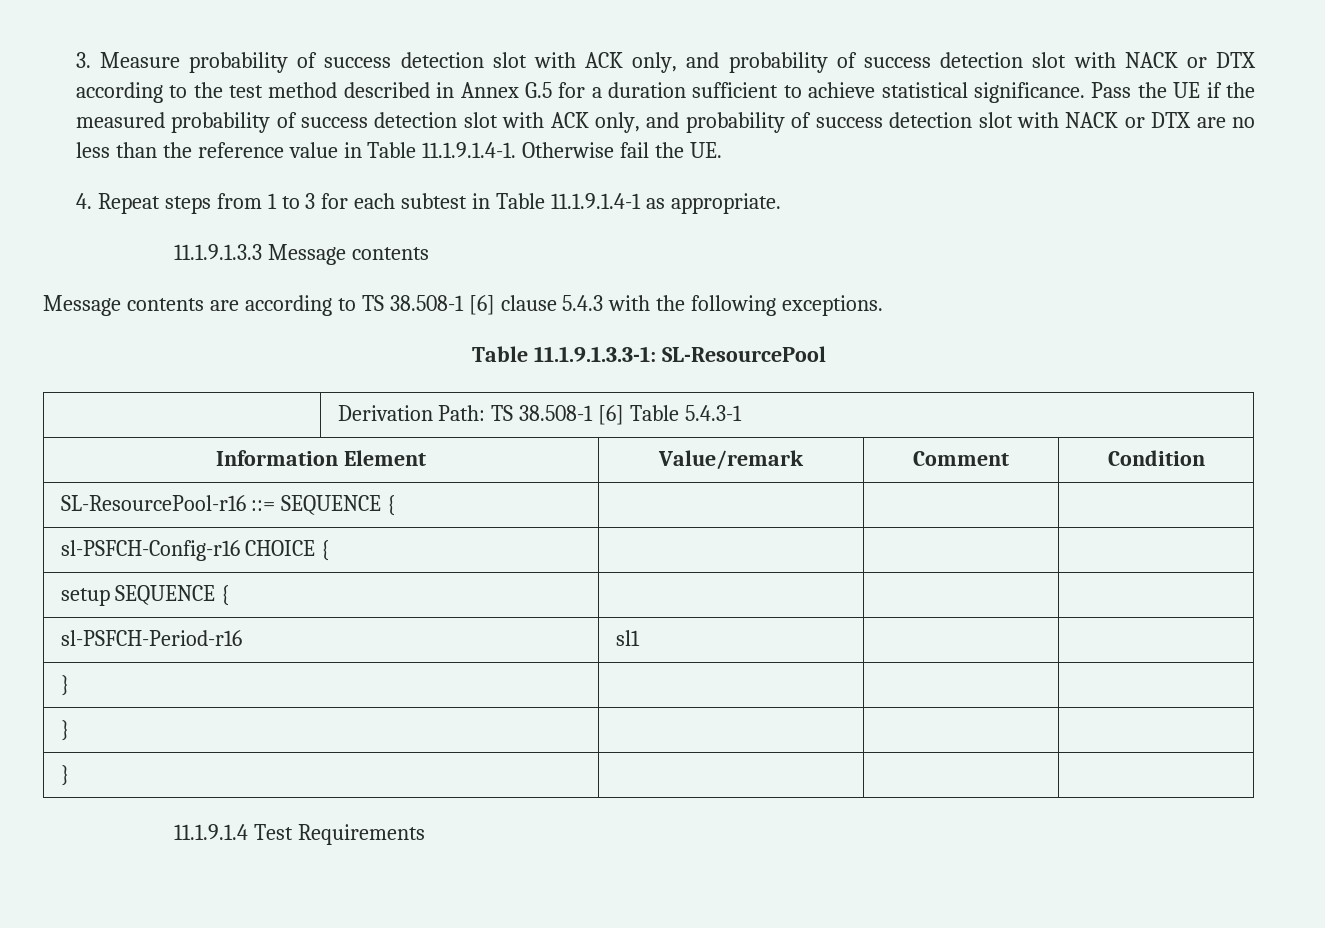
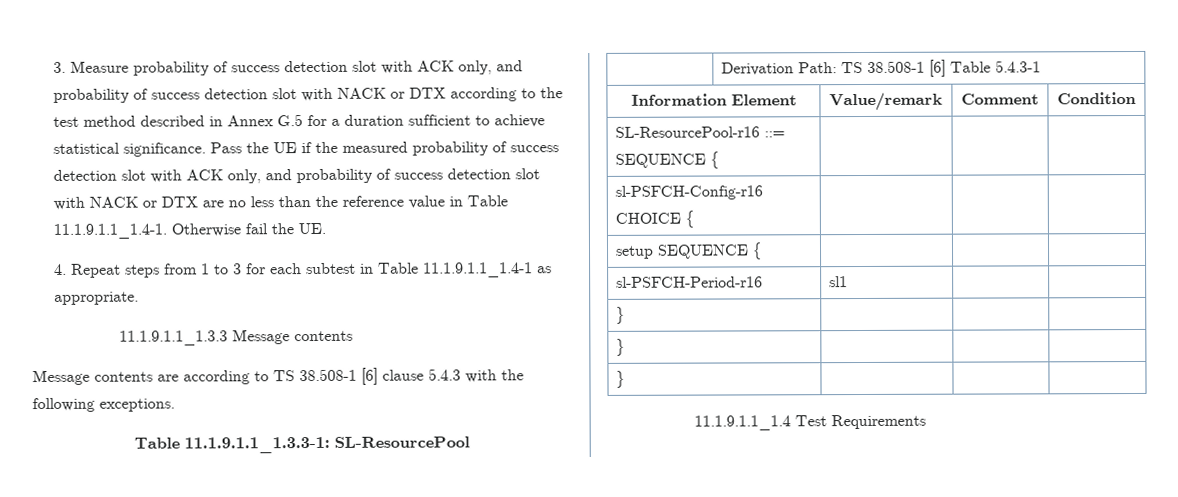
- Pass the UE if the measured probability of success detection slot with ACK only, and probability of success detection slot with NACK or DTX are no less than the reference value in Table 11.1.9.1.4-1. Otherwise fail the UE.
+ Pass the UE if the measured probability of success detection slot with ACK only, and probability of success detection slot with NACK or DTX are no less than the reference value in Table 11.1.9.1.1_1.4-1. Otherwise fail the UE.
- 4. Repeat steps from 1 to 3 for each subtest in Table 11.1.9.1.4-1 as appropriate.
+ 4. Repeat steps from 1 to 3 for each subtest in Table 11.1.9.1.1_1.4-1 as appropriate.
- 11.1.9.1.3.3 Message contents
+ 11.1.9.1.1_1.3.3 Message contents
- Table 11.1.9.1.3.3-1: SL-ResourcePool
+ Table 11.1.9.1.1_1.3.3-1: SL-ResourcePool
- 11.1.9.1.4 Test Requirements
+ 11.1.9.1.1_1.4 Test Requirements

